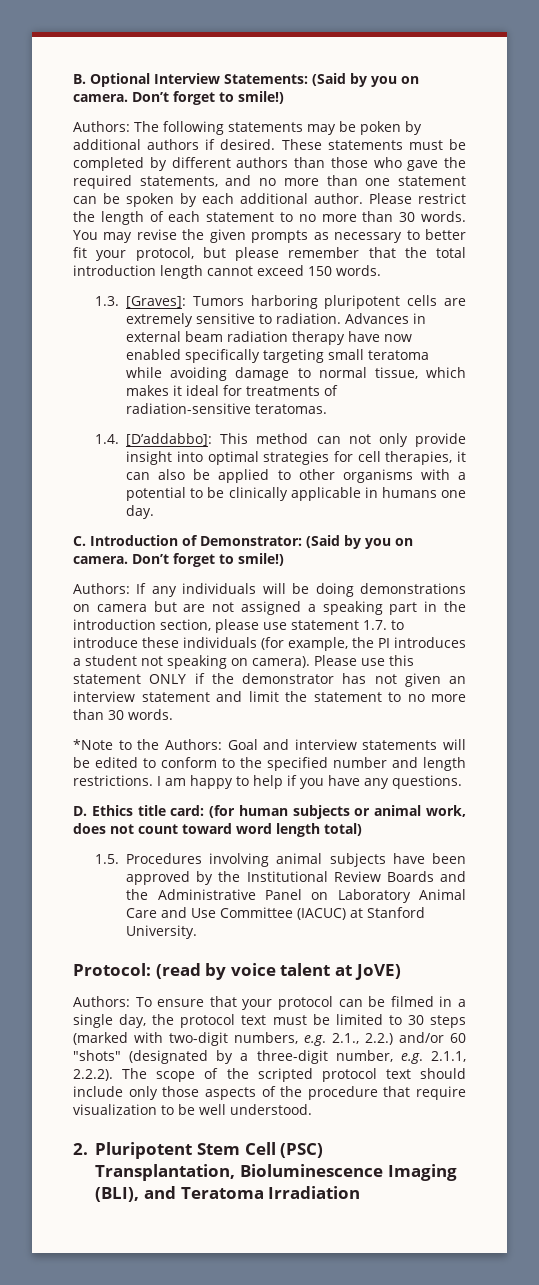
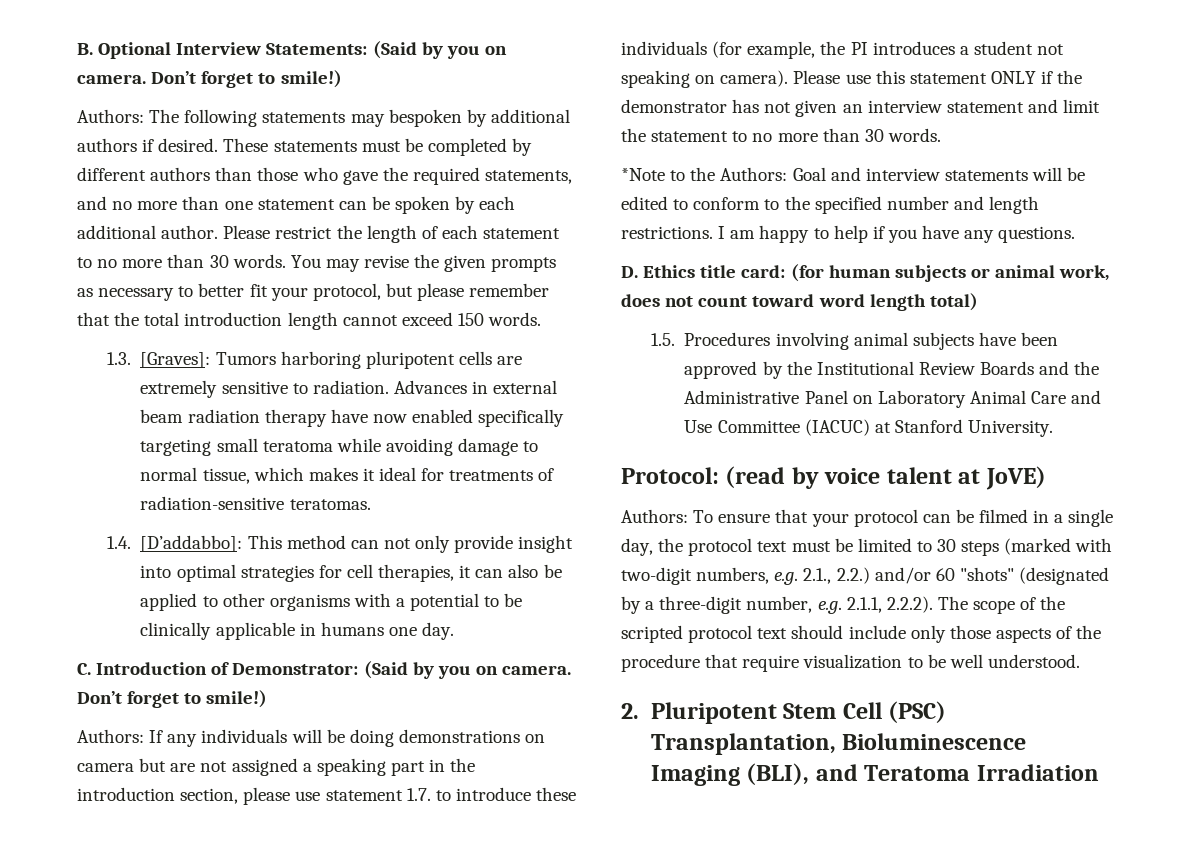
- Authors: The following statements may be poken by additional authors if desired.
+ Authors: The following statements may bespoken by additional authors if desired.

